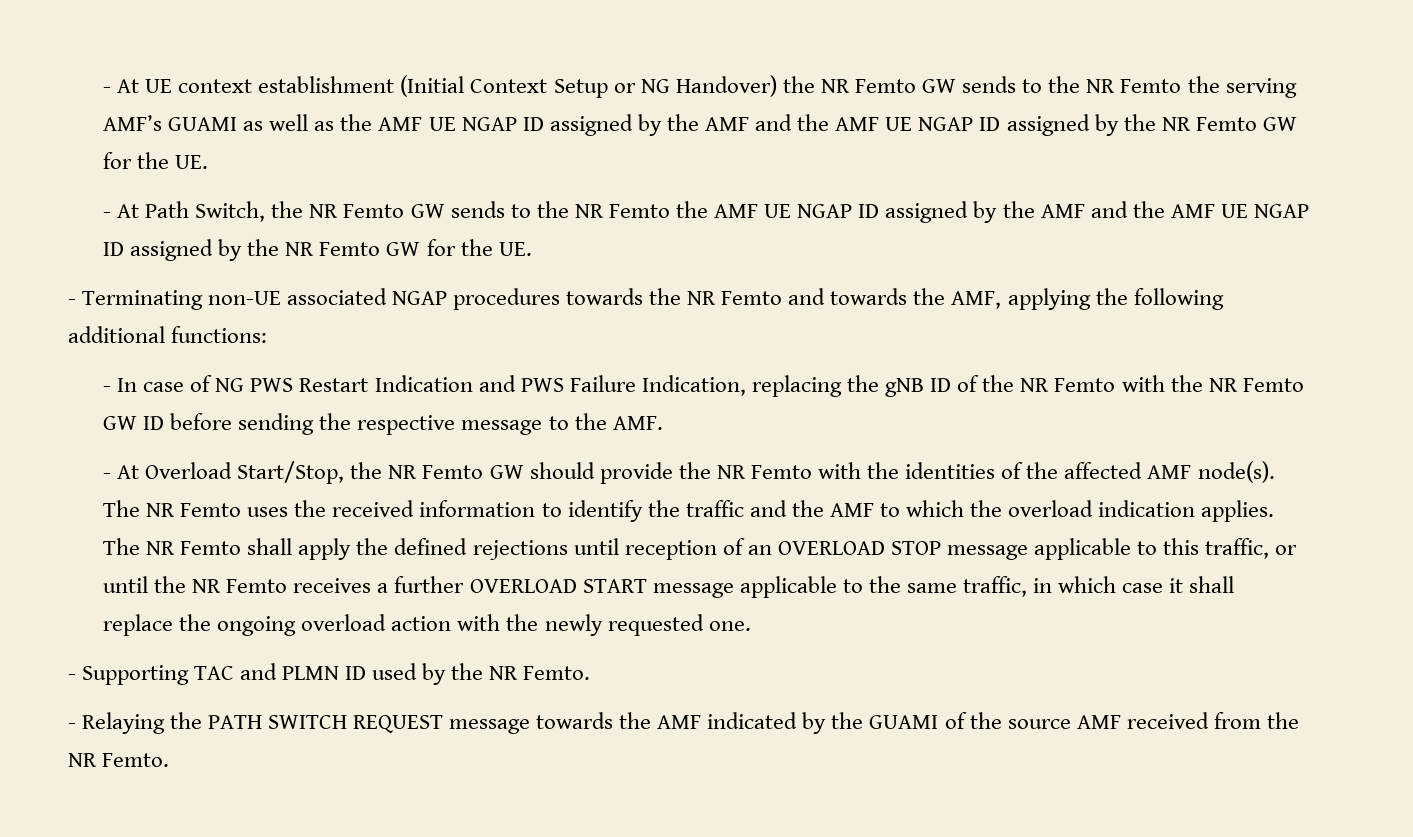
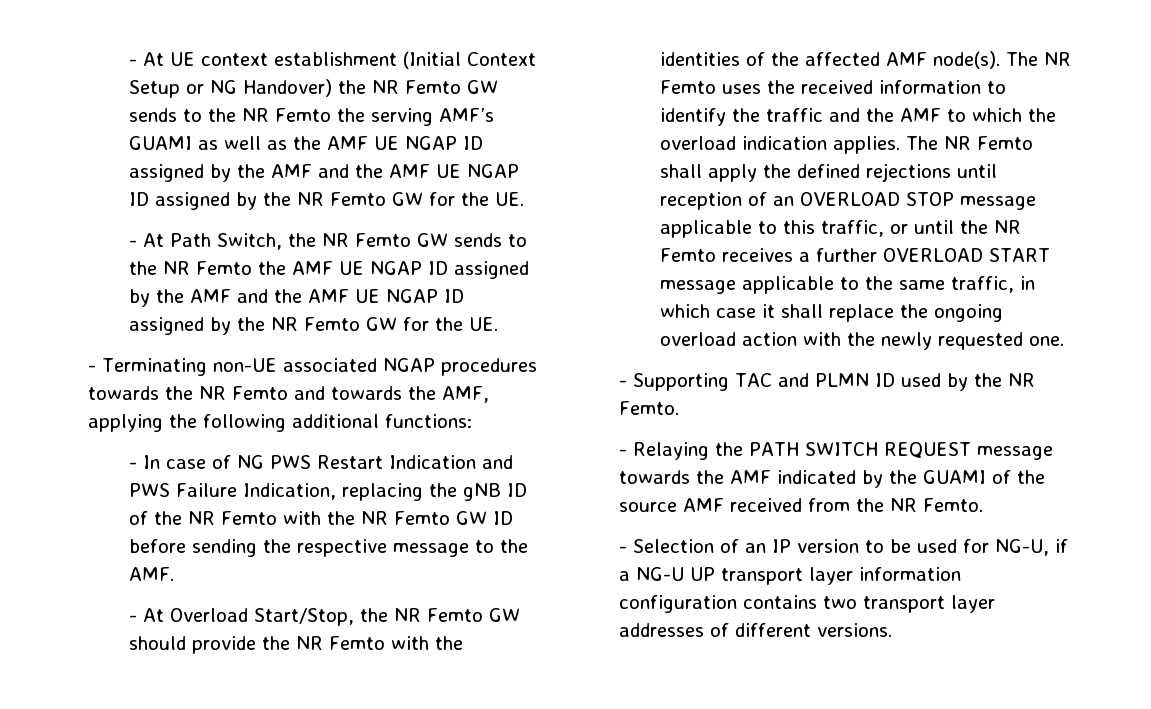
+ - Selection of an IP version to be used for NG-U, if a NG-U UP transport layer information configuration contains two transport layer addresses of different versions.

